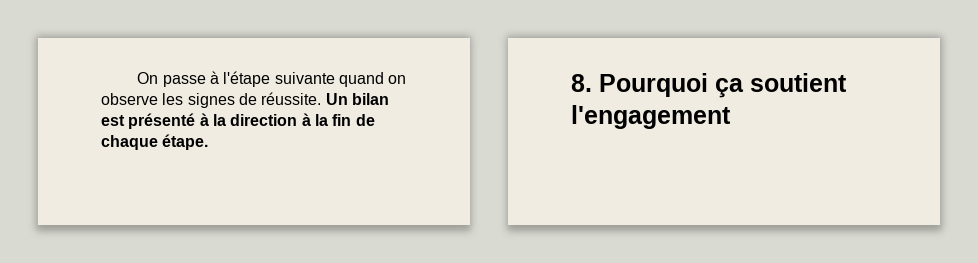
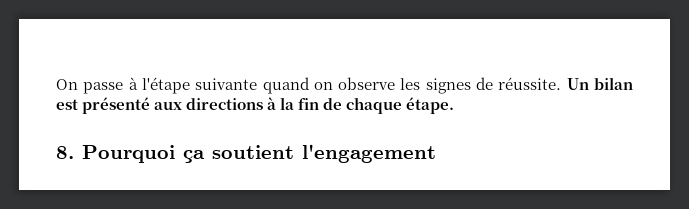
- Un bilan est présenté à la direction à la fin de chaque étape.
+ Un bilan est présenté aux directions à la fin de chaque étape.

